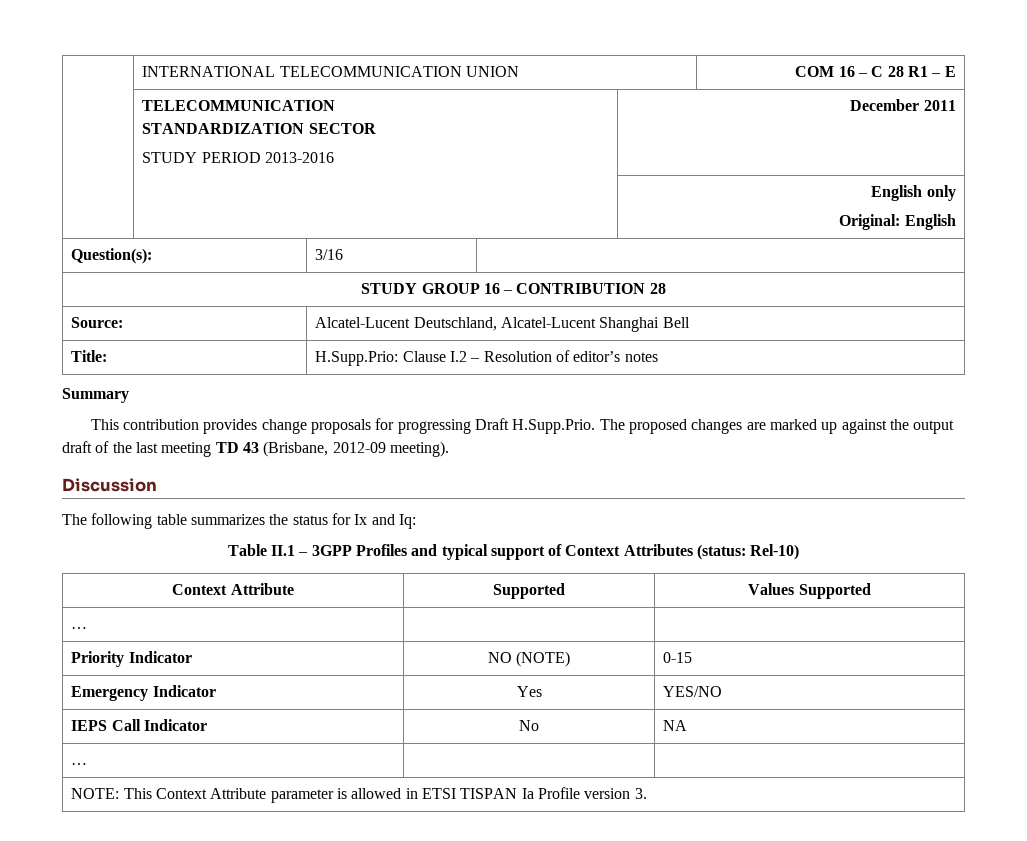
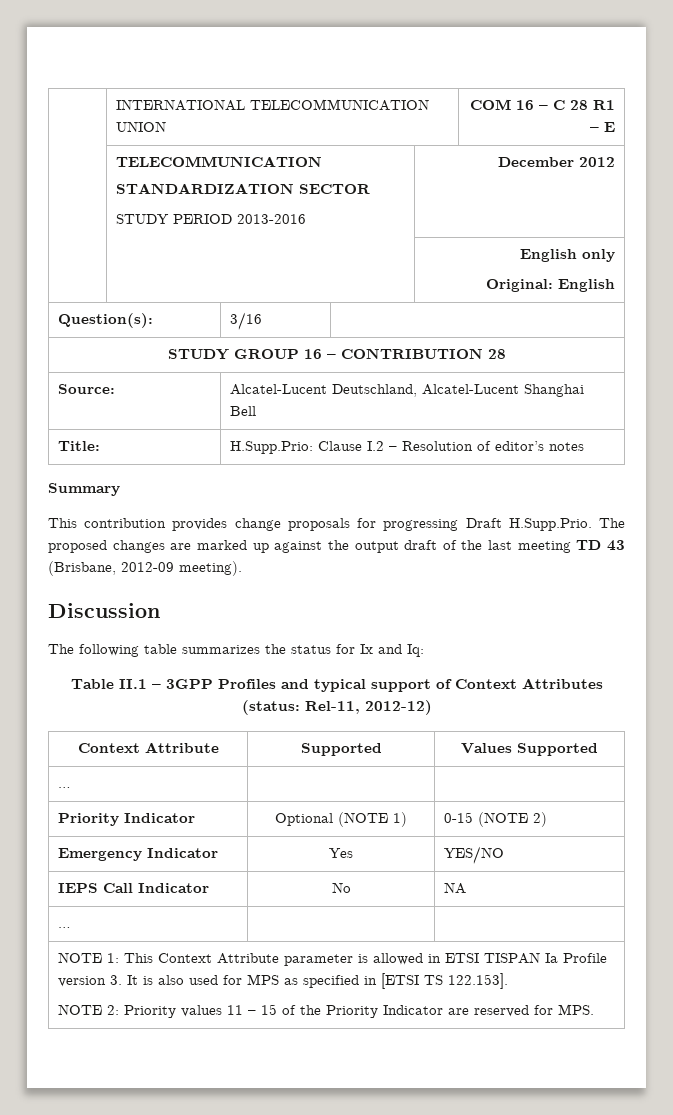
  | TELECOMMUNICATION
  STANDARDIZATION SECTOR
- STUDY PERIOD 2013-2016 | December 2011
+ STUDY PERIOD 2013-2016 | December 2012
- Table II.1 – 3GPP Profiles and typical support of Context Attributes (status: Rel-10)
+ Table II.1 – 3GPP Profiles and typical support of Context Attributes (status: Rel-11, 2012-12)
- Priority Indicator | NO (NOTE) | 0-15
+ Priority Indicator | Optional (NOTE 1) | 0-15 (NOTE 2)
- NOTE: This Context Attribute parameter is allowed in ETSI TISPAN Ia Profile version 3.
+ NOTE 1: This Context Attribute parameter is allowed in ETSI TISPAN Ia Profile version 3. It is also used for MPS as specified in [ETSI TS 122.153].
+ NOTE 2: Priority values 11 – 15 of the Priority Indicator are reserved for MPS.

